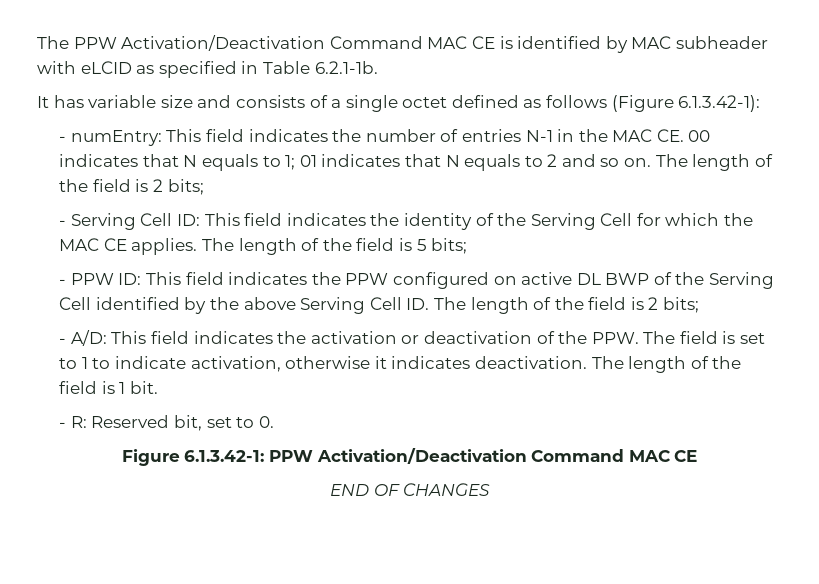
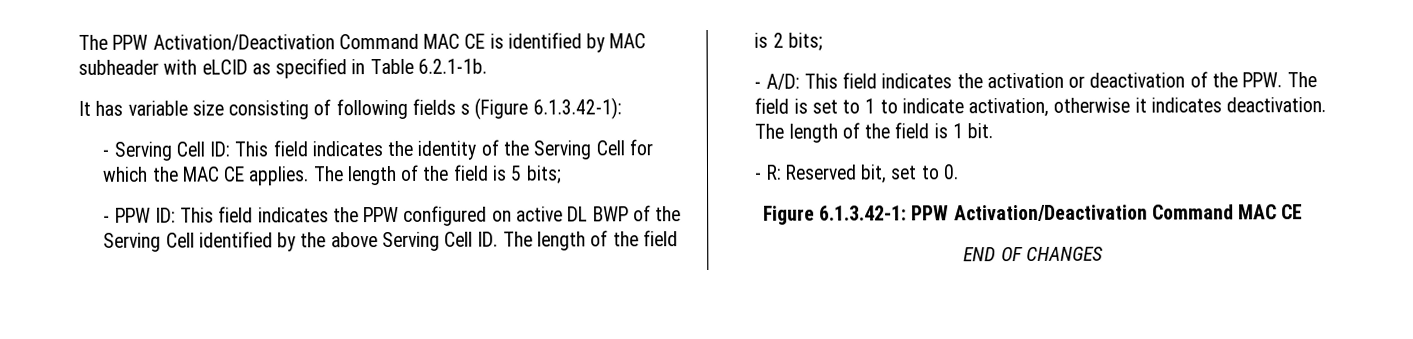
- It has variable size and consists of a single octet defined as follows (Figure 6.1.3.42-1):
- - numEntry: This field indicates the number of entries N-1 in the MAC CE. 00 indicates that N equals to 1; 01 indicates that N equals to 2 and so on. The length of the field is 2 bits;
+ It has variable size consisting of following fields s (Figure 6.1.3.42-1):

